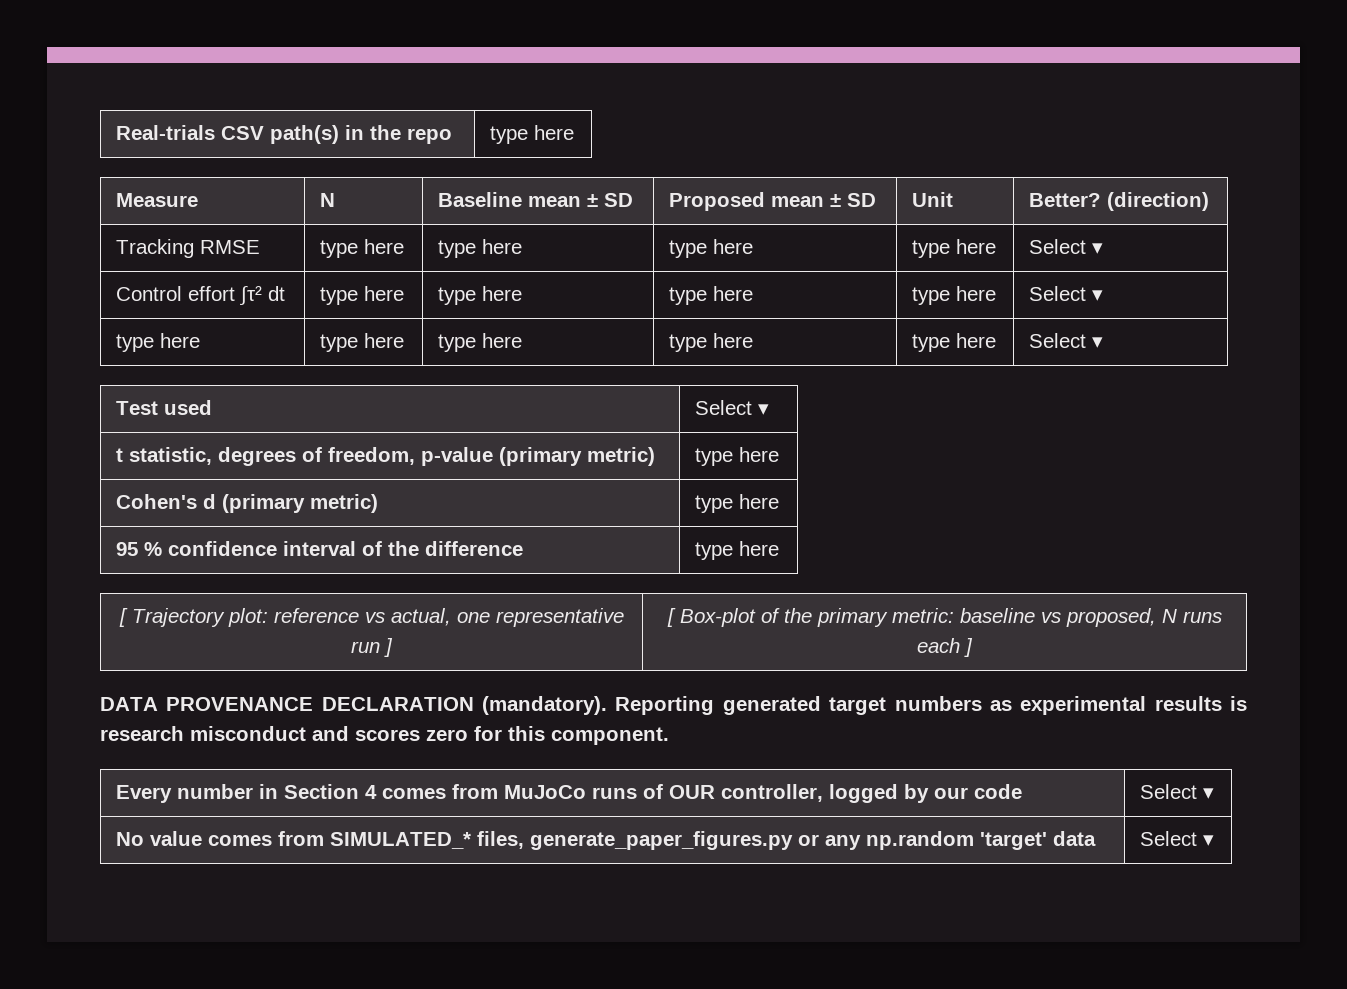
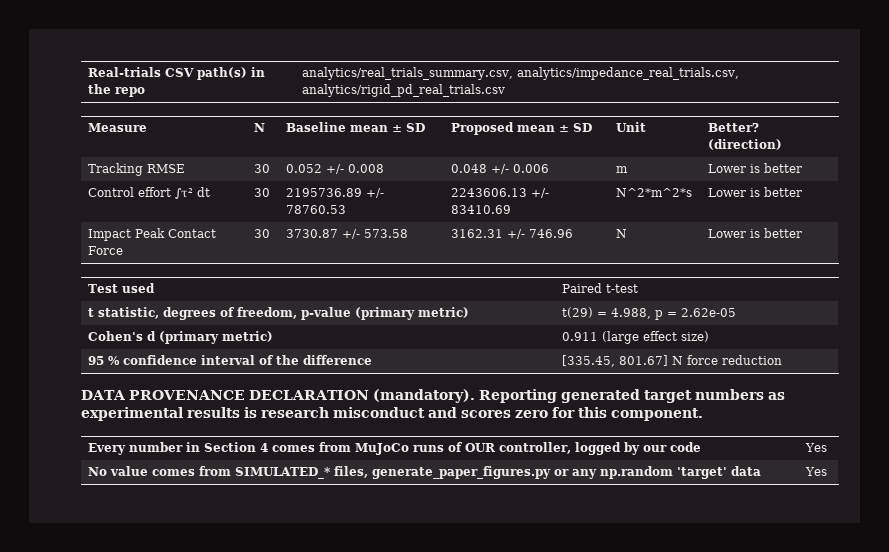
- Real-trials CSV path(s) in the repo | type here
+ Real-trials CSV path(s) in the repo | analytics/real_trials_summary.csv, analytics/impedance_real_trials.csv, analytics/rigid_pd_real_trials.csv
- Tracking RMSE | type here | type here | type here | type here | Select ▾
- Control effort ∫τ² dt | type here | type here | type here | type here | Select ▾
- type here | type here | type here | type here | type here | Select ▾
+ Tracking RMSE | 30 | 0.052 +/- 0.008 | 0.048 +/- 0.006 | m | Lower is better
+ Control effort ∫τ² dt | 30 | 2195736.89 +/- 78760.53 | 2243606.13 +/- 83410.69 | N^2*m^2*s | Lower is better
+ Impact Peak Contact Force | 30 | 3730.87 +/- 573.58 | 3162.31 +/- 746.96 | N | Lower is better
- Test used | Select ▾
+ Test used | Paired t-test
- t statistic, degrees of freedom, p-value (primary metric) | type here
+ t statistic, degrees of freedom, p-value (primary metric) | t(29) = 4.988, p = 2.62e-05
- Cohen's d (primary metric) | type here
+ Cohen's d (primary metric) | 0.911 (large effect size)
- 95 % confidence interval of the difference | type here
- [ Trajectory plot: reference vs actual, one representative run ] | [ Box-plot of the primary metric: baseline vs proposed, N runs each ]
+ 95 % confidence interval of the difference | [335.45, 801.67] N force reduction
- Every number in Section 4 comes from MuJoCo runs of OUR controller, logged by our code | Select ▾
+ Every number in Section 4 comes from MuJoCo runs of OUR controller, logged by our code | Yes
- No value comes from SIMULATED_* files, generate_paper_figures.py or any np.random 'target' data | Select ▾
+ No value comes from SIMULATED_* files, generate_paper_figures.py or any np.random 'target' data | Yes

